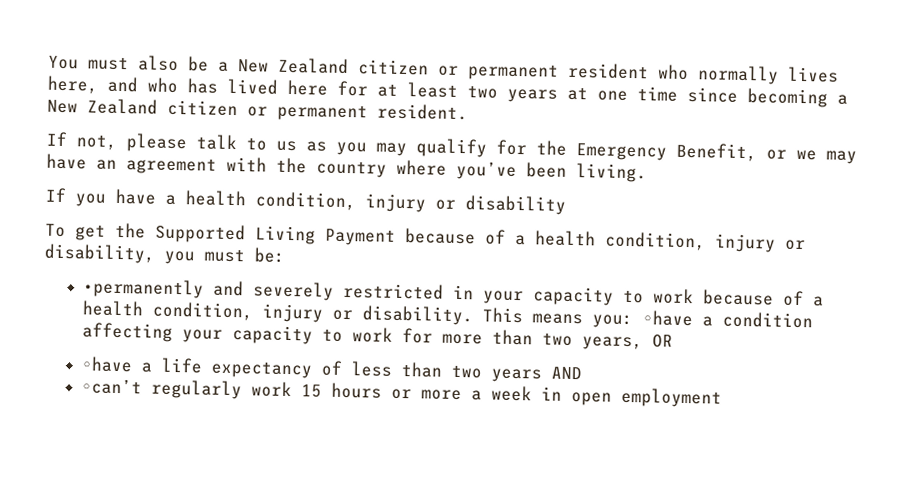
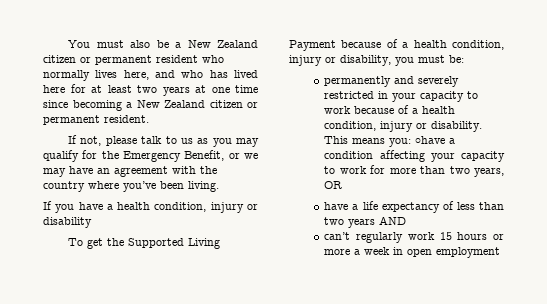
- •permanently and severely restricted in your capacity to work because of a health condition, injury or disability.
+ permanently and severely restricted in your capacity to work because of a health condition, injury or disability.
- ◦have a life expectancy of less than two years AND
+ have a life expectancy of less than two years AND
- ◦can’t regularly work 15 hours or more a week in open employment
+ can’t regularly work 15 hours or more a week in open employment

